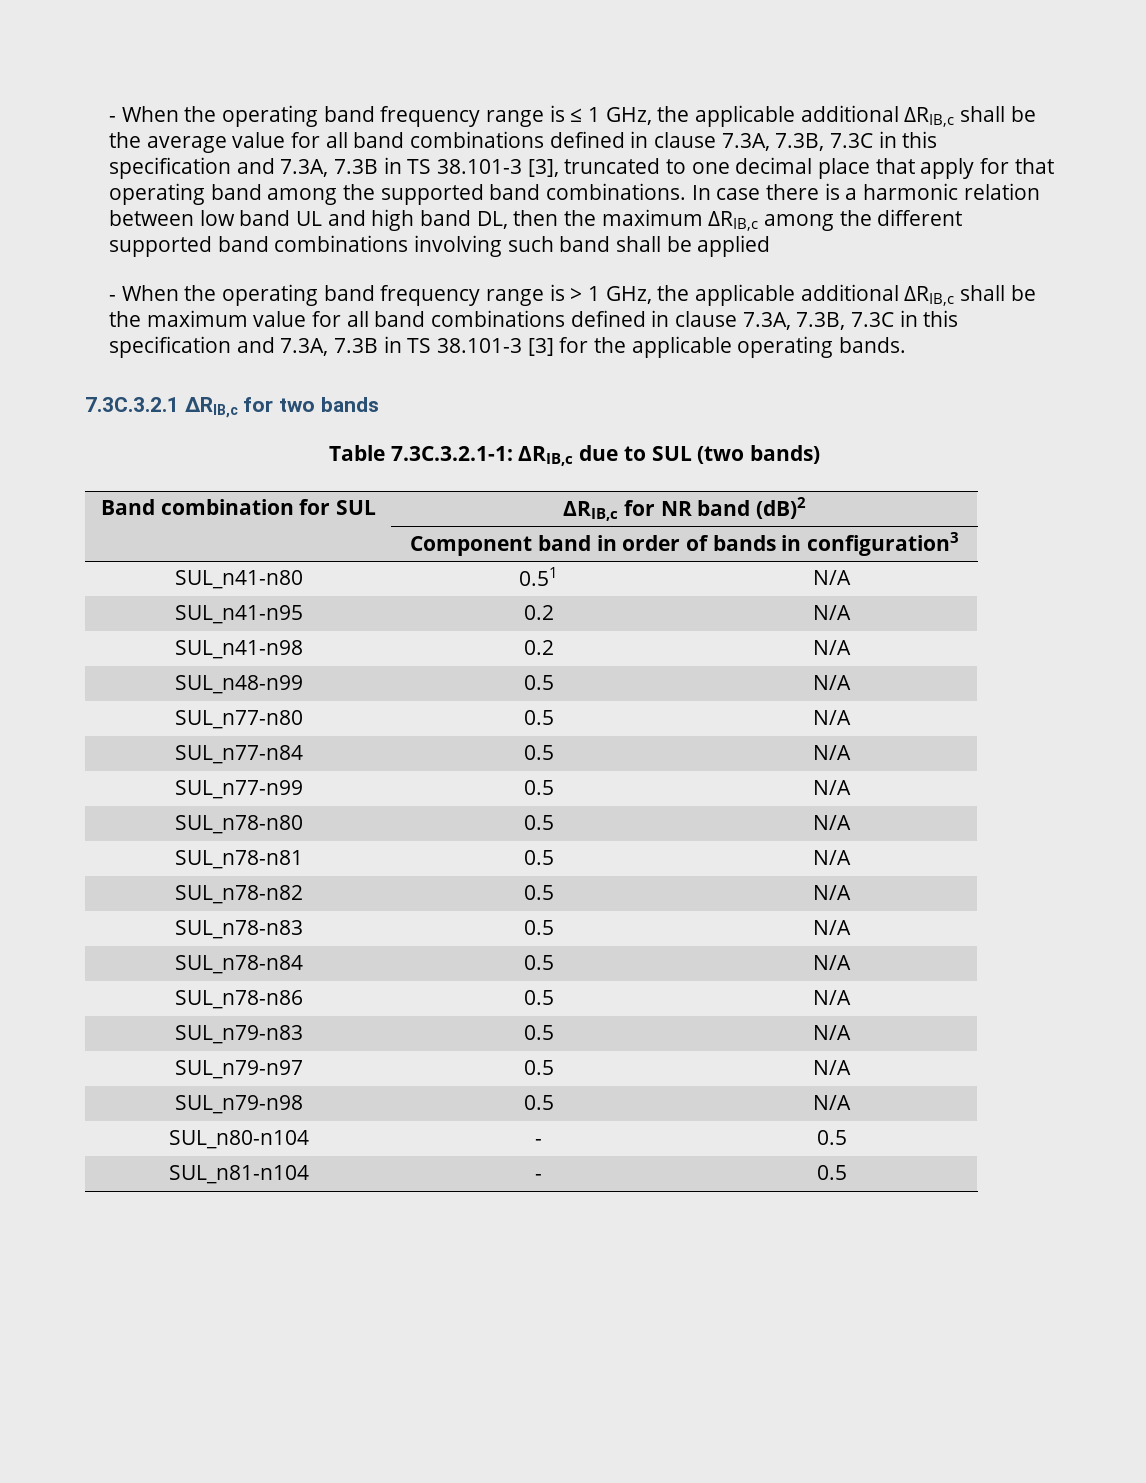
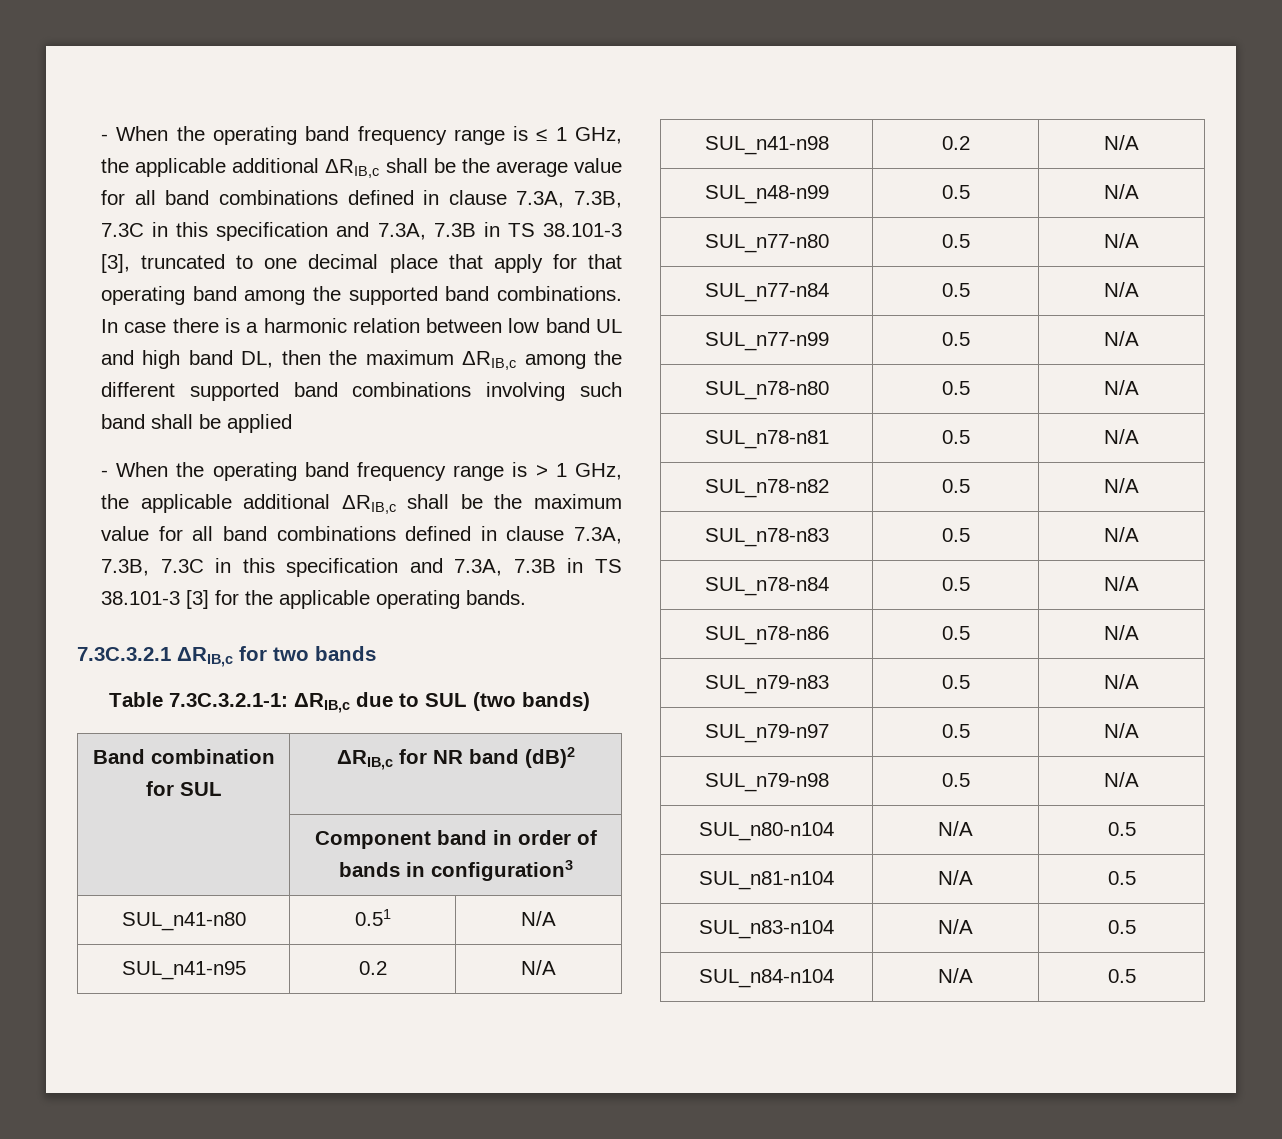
- SUL_n80-n104 | - | 0.5
+ SUL_n80-n104 | N/A | 0.5
- SUL_n81-n104 | - | 0.5
+ SUL_n81-n104 | N/A | 0.5
+ SUL_n83-n104 | N/A | 0.5
+ SUL_n84-n104 | N/A | 0.5

